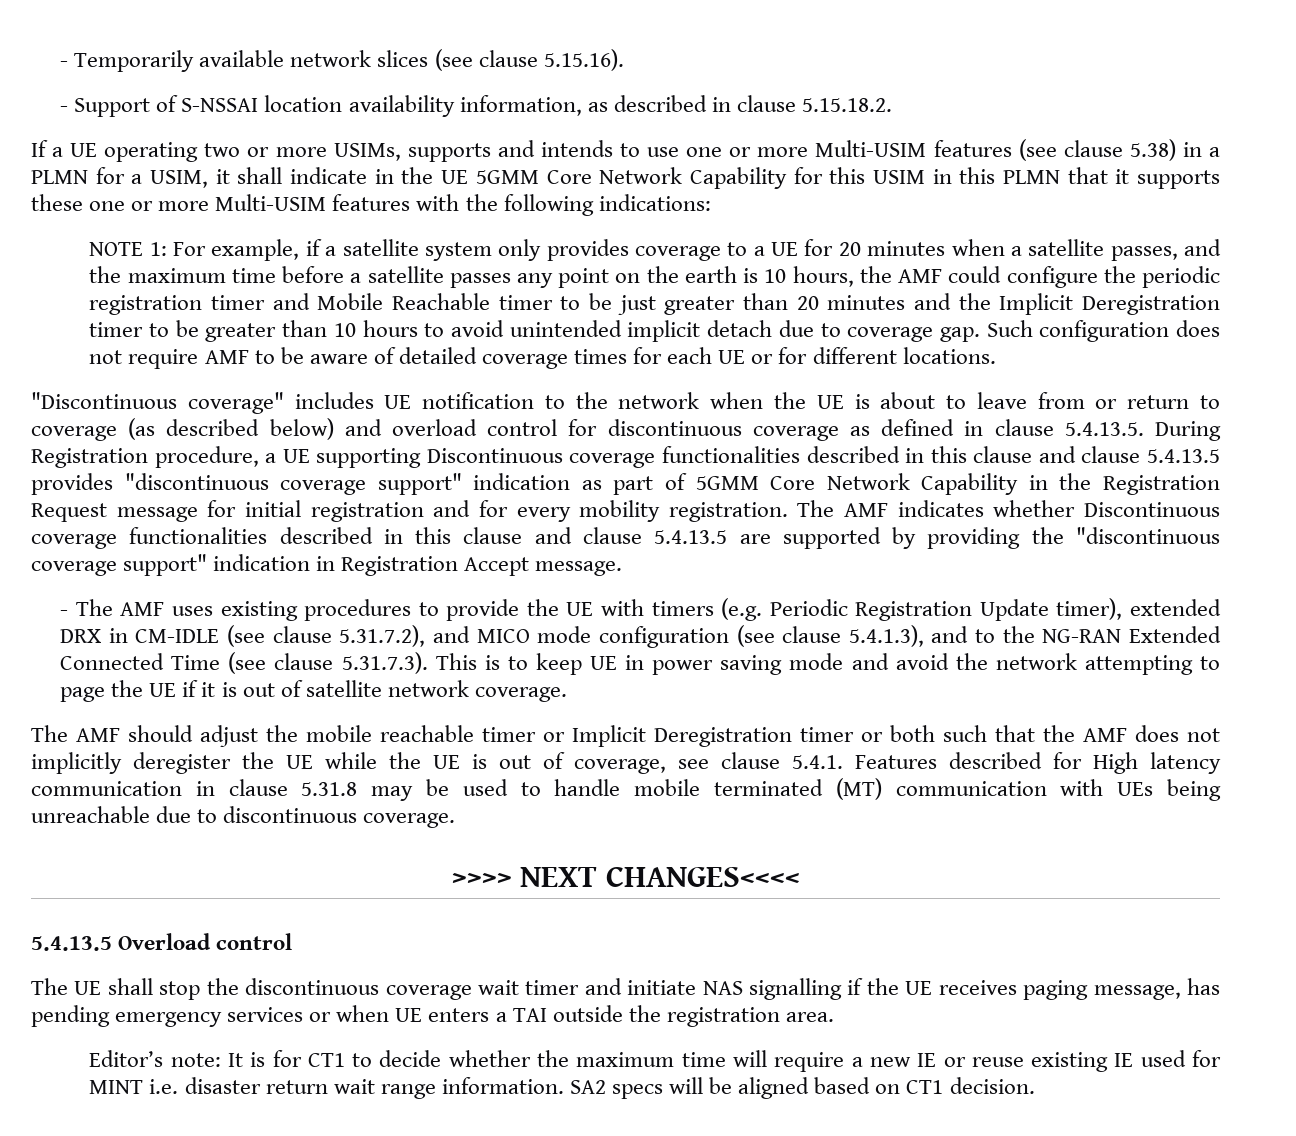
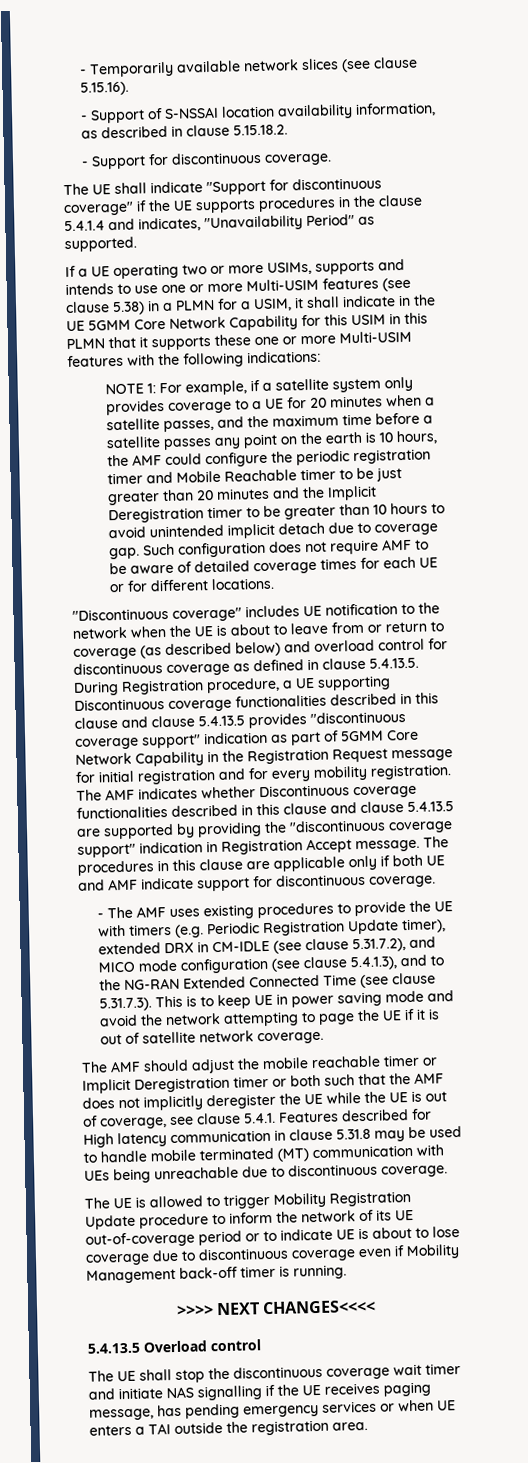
+ - Support for discontinuous coverage.
+ The UE shall indicate "Support for discontinuous coverage" if the UE supports procedures in the clause 5.4.1.4 and indicates, "Unavailability Period" as supported.
+ The procedures in this clause are applicable only if both UE and AMF indicate support for discontinuous coverage.
+ The UE is allowed to trigger Mobility Registration Update procedure to inform the network of its UE out-of-coverage period or to indicate UE is about to lose coverage due to discontinuous coverage even if Mobility Management back-off timer is running.
- Editor’s note: It is for CT1 to decide whether the maximum time will require a new IE or reuse existing IE used for MINT i.e. disaster return wait range information. SA2 specs will be aligned based on CT1 decision.

